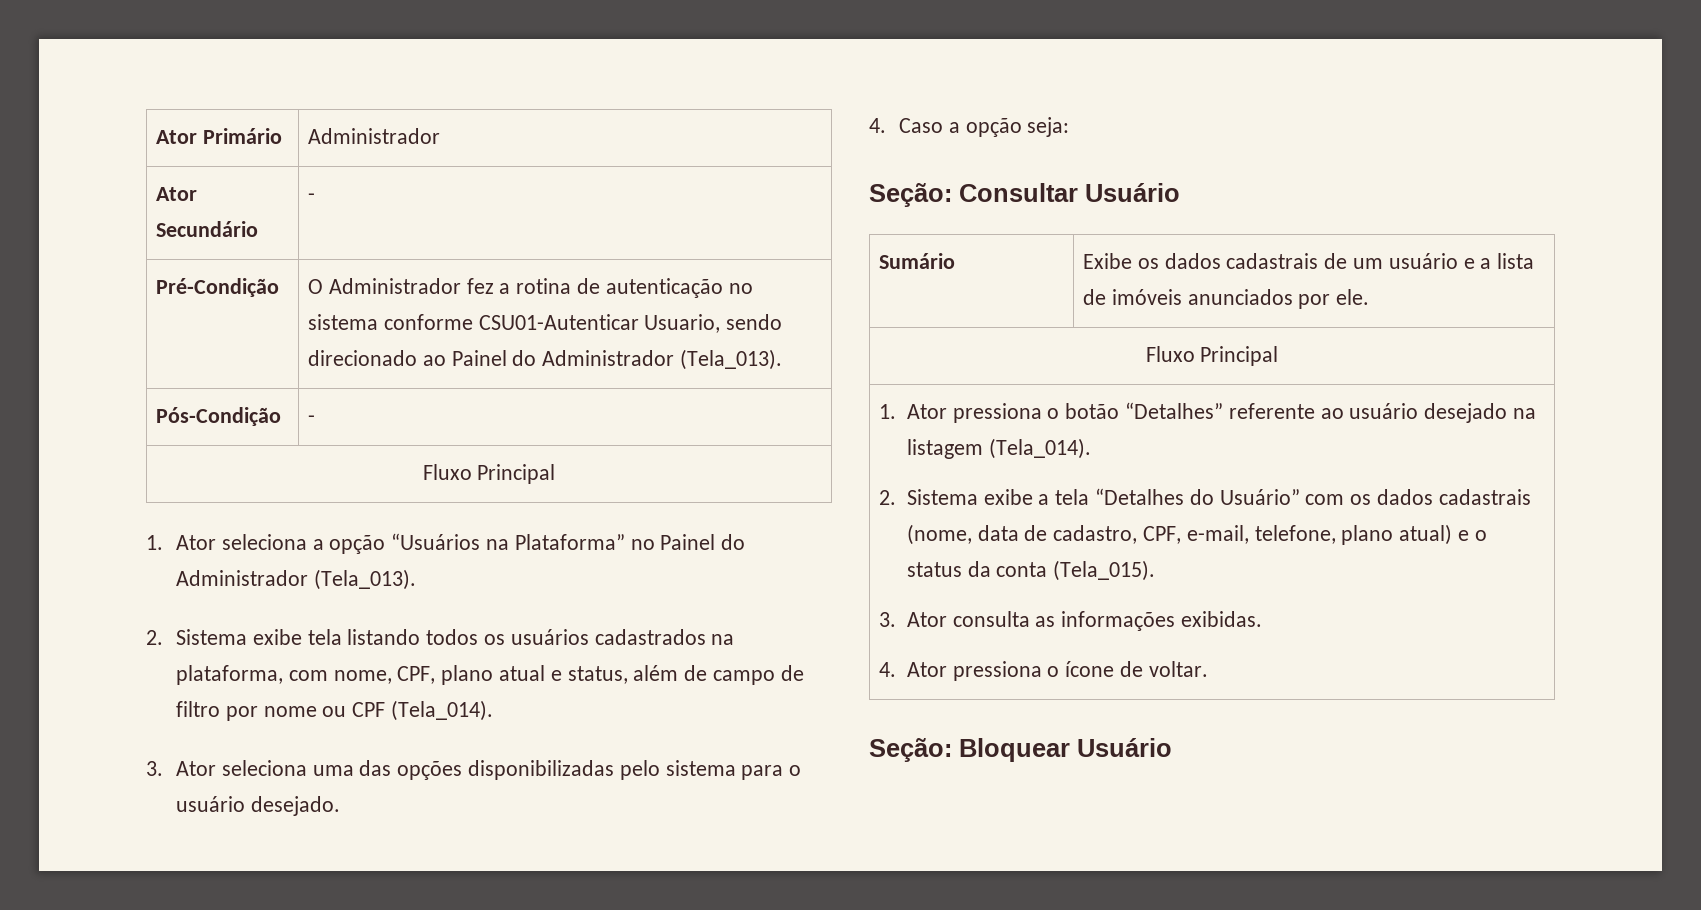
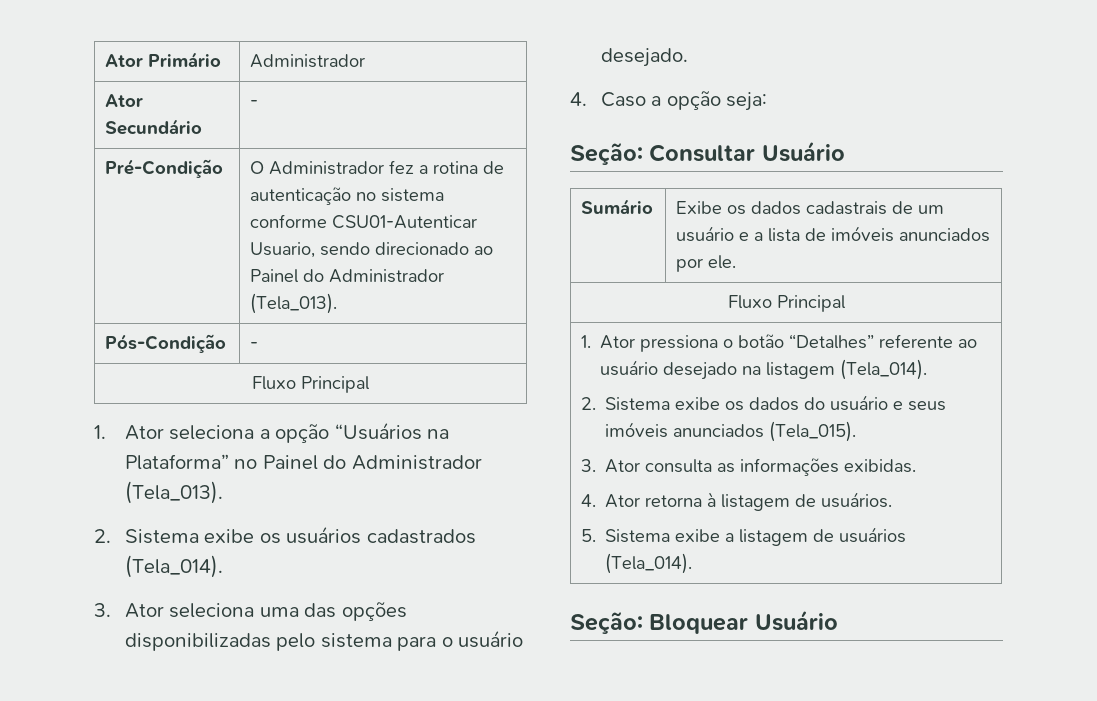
- 2. Sistema exibe tela listando todos os usuários cadastrados na plataforma, com nome, CPF, plano atual e status, além de campo de filtro por nome ou CPF (Tela_014).
+ 2. Sistema exibe os usuários cadastrados (Tela_014).
- 2. Sistema exibe a tela “Detalhes do Usuário” com os dados cadastrais (nome, data de cadastro, CPF, e-mail, telefone, plano atual) e o status da conta (Tela_015).
+ 2. Sistema exibe os dados do usuário e seus imóveis anunciados (Tela_015).
- 4. Ator pressiona o ícone de voltar.
+ 4. Ator retorna à listagem de usuários.
+ 5. Sistema exibe a listagem de usuários (Tela_014).

